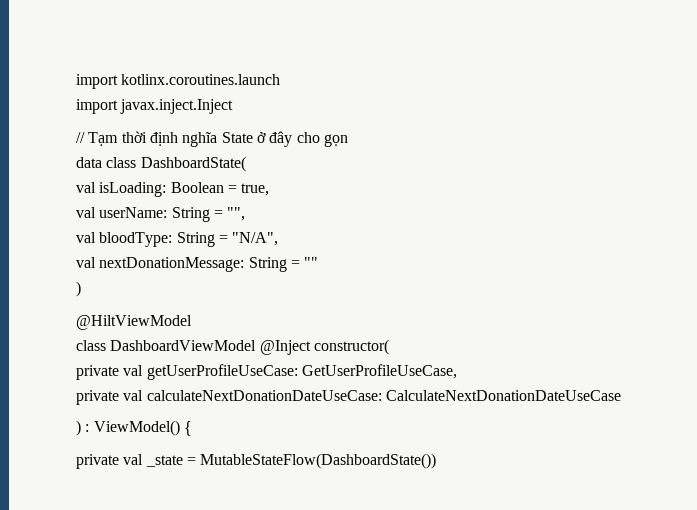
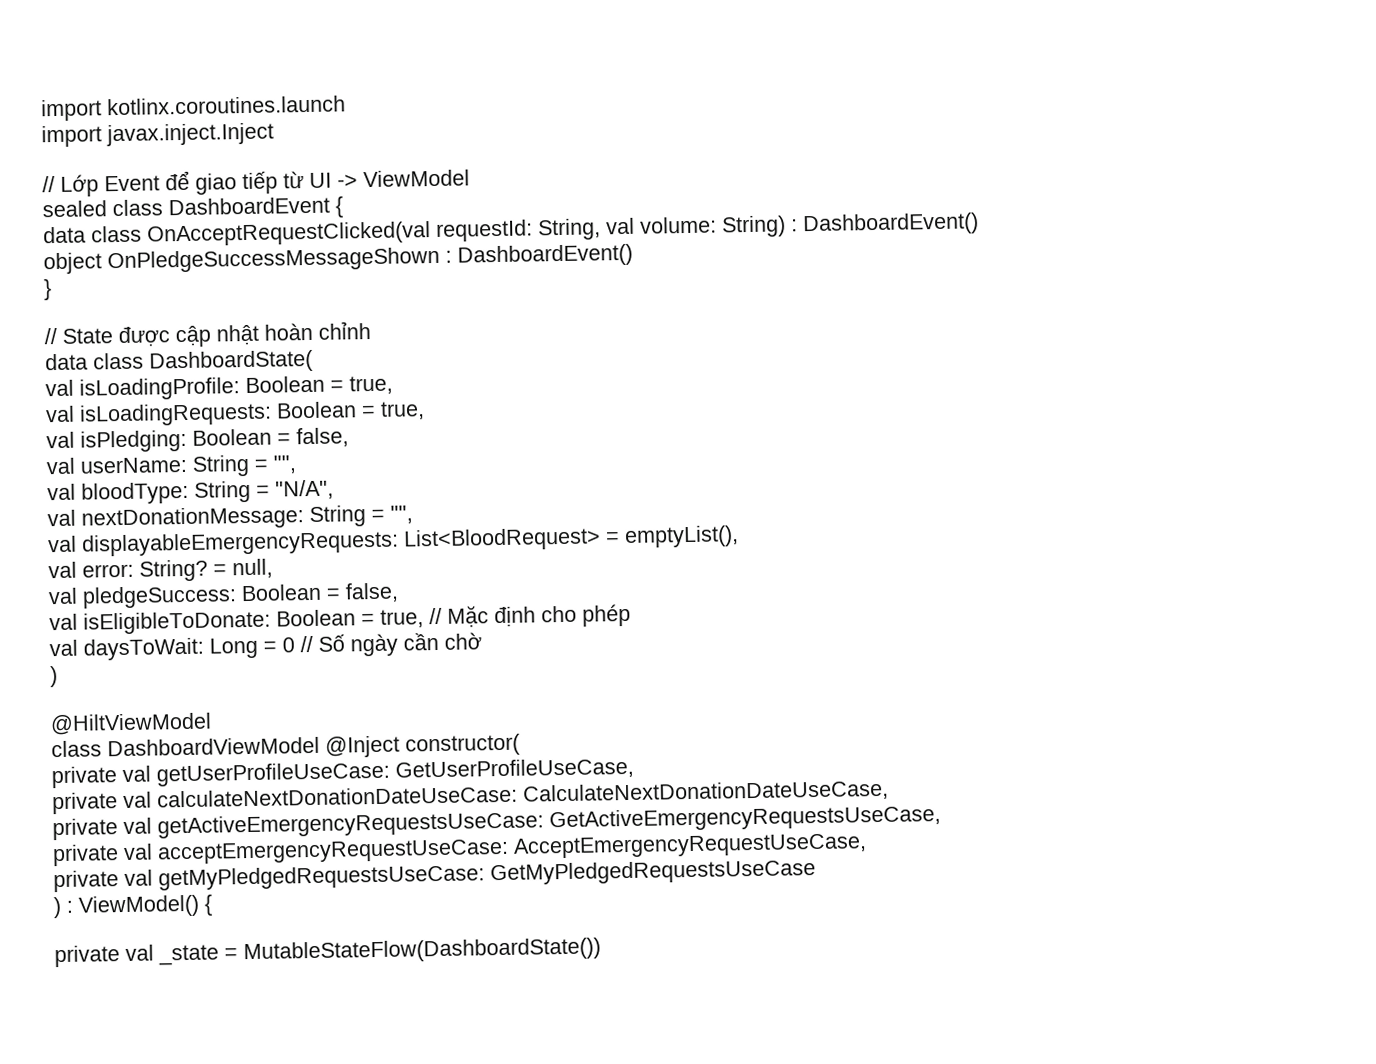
- // Tạm thời định nghĩa State ở đây cho gọn
+ // Lớp Event để giao tiếp từ UI -> ViewModel
+ sealed class DashboardEvent {
+ data class OnAcceptRequestClicked(val requestId: String, val volume: String) : DashboardEvent()
+ object OnPledgeSuccessMessageShown : DashboardEvent()
+ }
+ // State được cập nhật hoàn chỉnh
- val isLoading: Boolean = true,
+ val isLoadingProfile: Boolean = true,
+ val isLoadingRequests: Boolean = true,
+ val isPledging: Boolean = false,
- val nextDonationMessage: String = ""
+ val nextDonationMessage: String = "",
+ val displayableEmergencyRequests: List<BloodRequest> = emptyList(),
+ val error: String? = null,
+ val pledgeSuccess: Boolean = false,
+ val isEligibleToDonate: Boolean = true, // Mặc định cho phép
+ val daysToWait: Long = 0 // Số ngày cần chờ
- private val calculateNextDonationDateUseCase: CalculateNextDonationDateUseCase
+ private val calculateNextDonationDateUseCase: CalculateNextDonationDateUseCase,
+ private val getActiveEmergencyRequestsUseCase: GetActiveEmergencyRequestsUseCase,
+ private val acceptEmergencyRequestUseCase: AcceptEmergencyRequestUseCase,
+ private val getMyPledgedRequestsUseCase: GetMyPledgedRequestsUseCase

